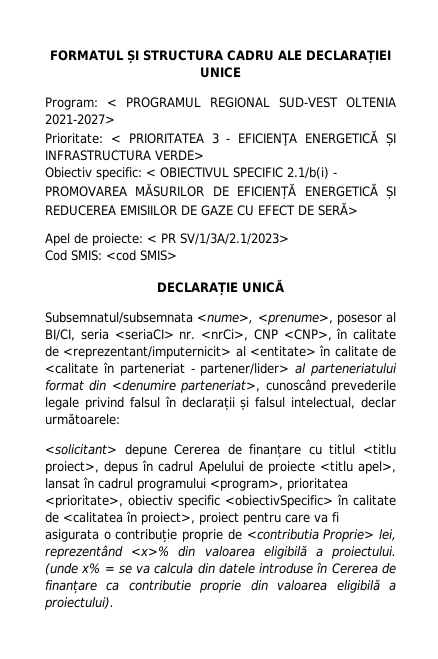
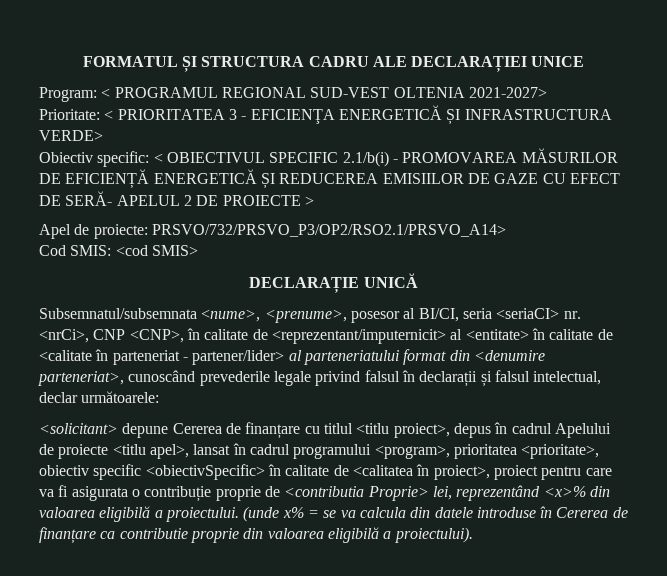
- Obiectiv specific: < OBIECTIVUL SPECIFIC 2.1/b(i) - PROMOVAREA MĂSURILOR DE EFICIENȚĂ ENERGETICĂ ȘI REDUCEREA EMISIILOR DE GAZE CU EFECT DE SERĂ>
+ Obiectiv specific: < OBIECTIVUL SPECIFIC 2.1/b(i) - PROMOVAREA MĂSURILOR DE EFICIENȚĂ ENERGETICĂ ȘI REDUCEREA EMISIILOR DE GAZE CU EFECT DE SERĂ- APELUL 2 DE PROIECTE >
- Apel de proiecte: < PR SV/1/3A/2.1/2023>
+ Apel de proiecte: PRSVO/732/PRSVO_P3/OP2/RSO2.1/PRSVO_A14>

